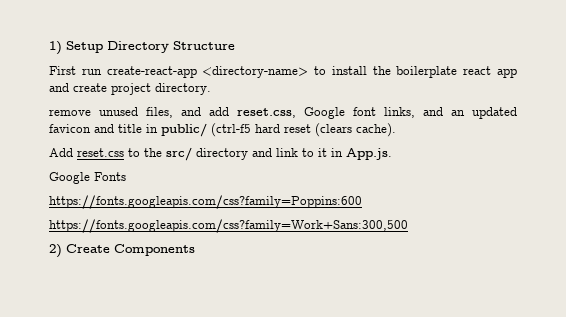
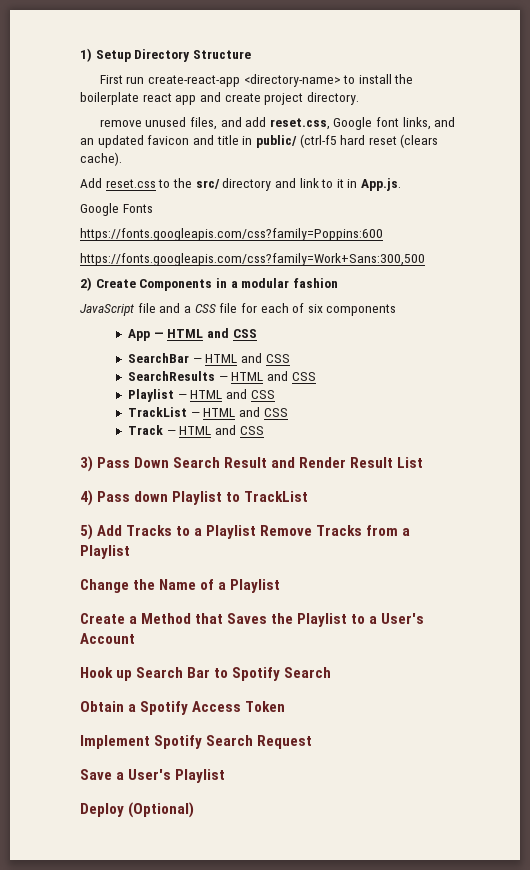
- 2) Create Components
+ 2) Create Components in a modular fashion
+ JavaScript file and a CSS file for each of six components
+ App — HTML and CSS
+ SearchBar — HTML and CSS
+ SearchResults — HTML and CSS
+ Playlist — HTML and CSS
+ TrackList — HTML and CSS
+ Track — HTML and CSS
+ 3) Pass Down Search Result and Render Result List
+ 4) Pass down Playlist to TrackList
+ 5) Add Tracks to a Playlist Remove Tracks from a Playlist
+ Change the Name of a Playlist
+ Create a Method that Saves the Playlist to a User's Account
+ Hook up Search Bar to Spotify Search
+ Obtain a Spotify Access Token
+ Implement Spotify Search Request
+ Save a User's Playlist
+ Deploy (Optional)

